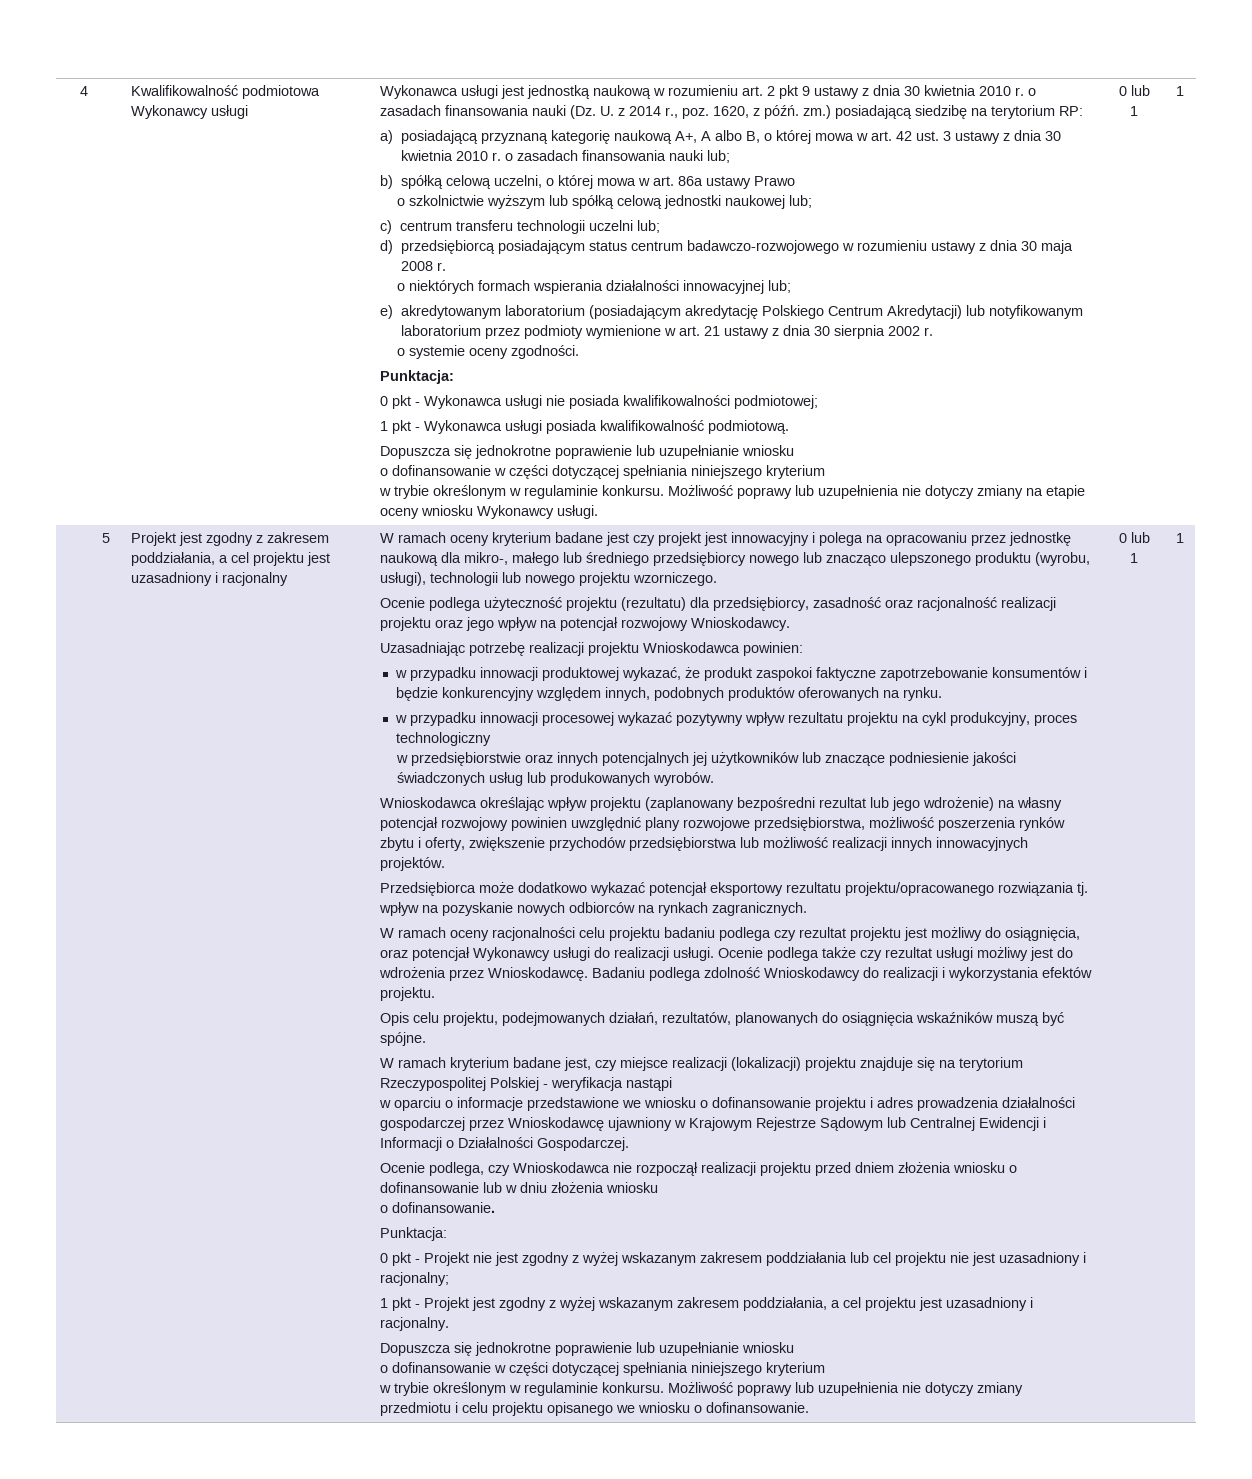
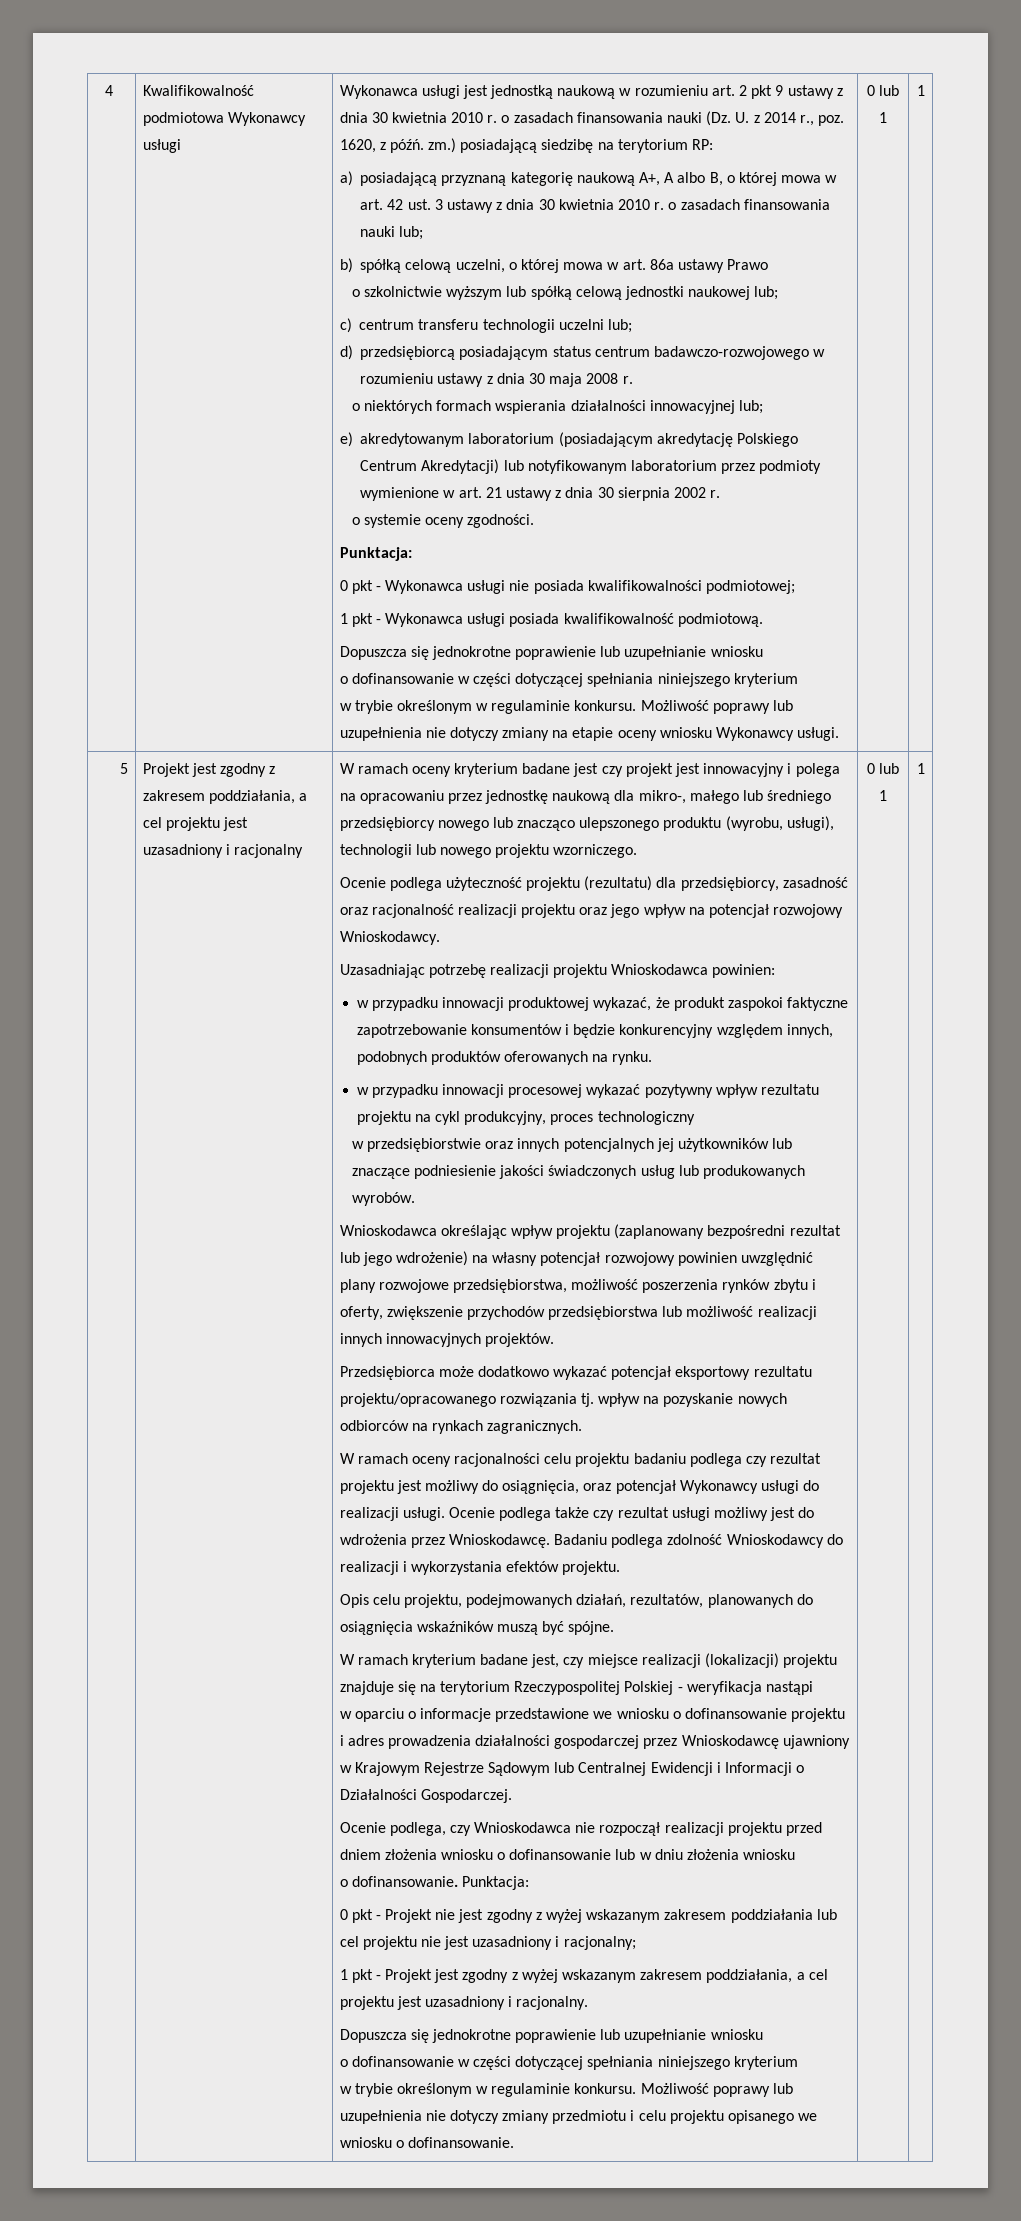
  Ocenie podlega, czy Wnioskodawca nie rozpoczął realizacji projektu przed dniem złożenia wniosku o dofinansowanie lub w dniu złożenia wniosku
- o dofinansowanie.
- Punktacja:
+ o dofinansowanie. Punktacja:

